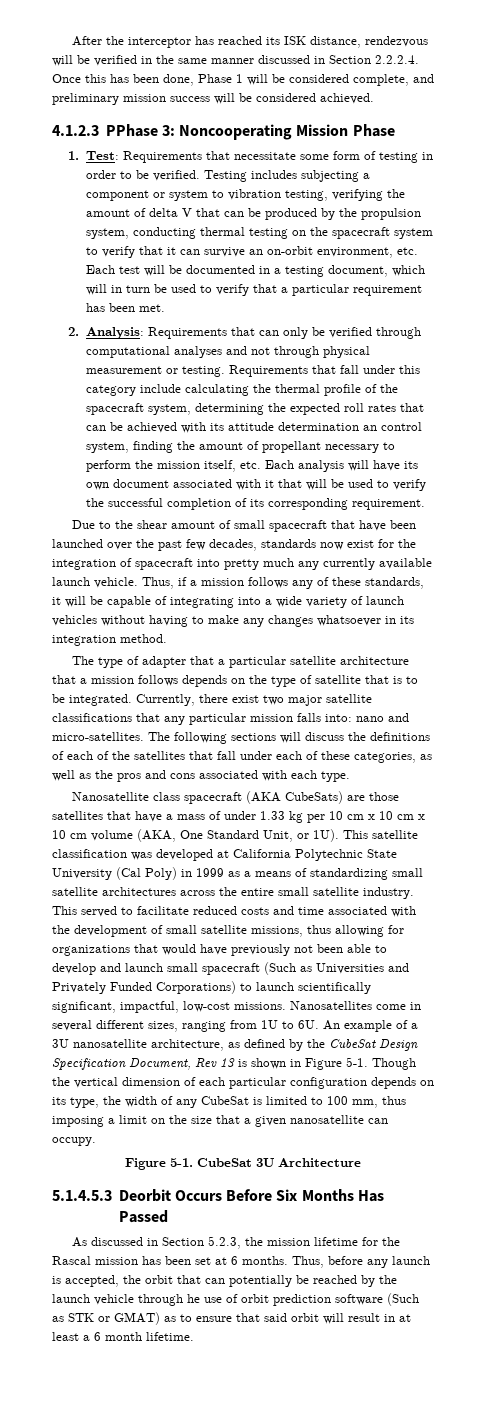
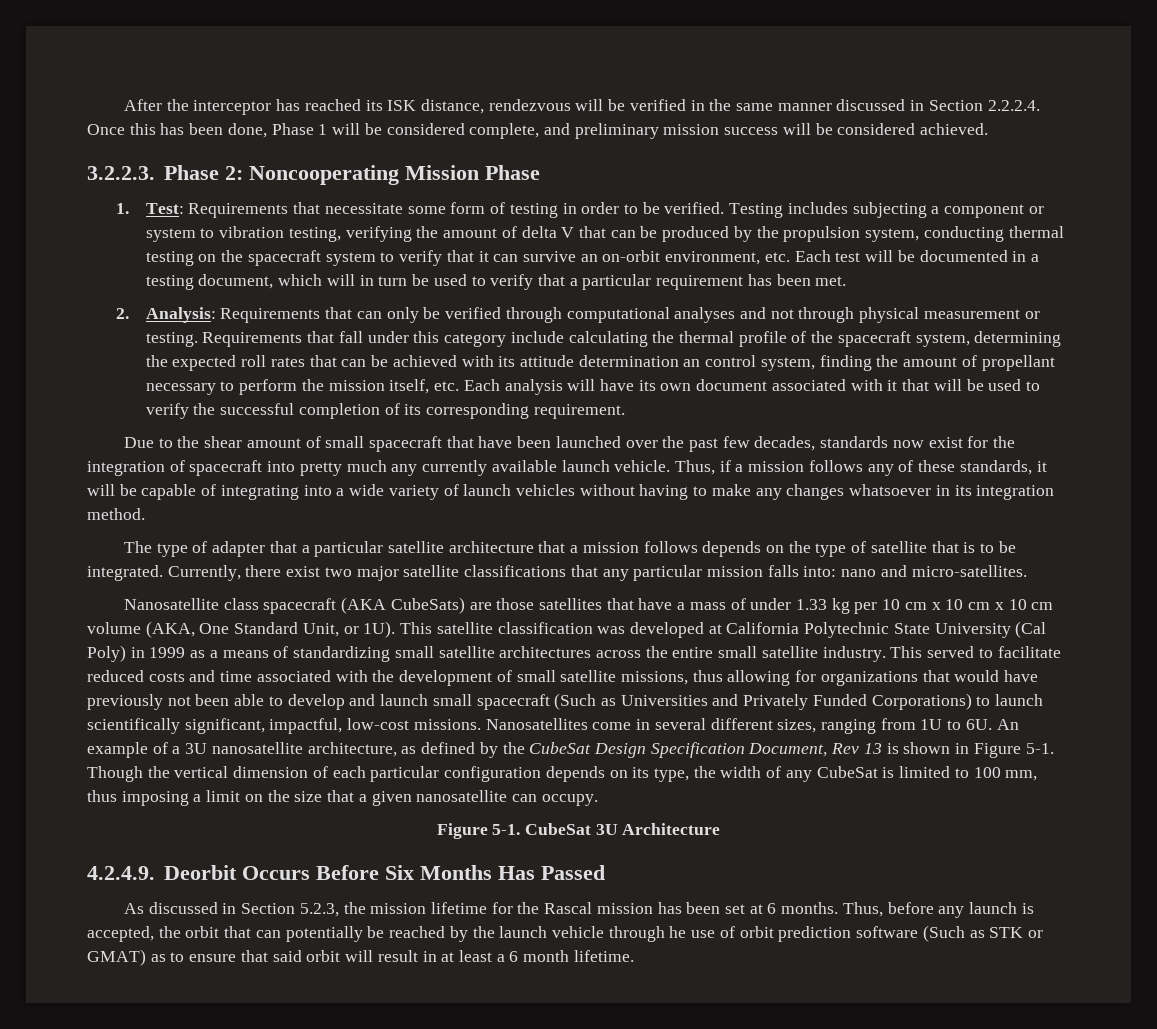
- 4.1.2.3 PPhase 3: Noncooperating Mission Phase
+ 3.2.2.3. Phase 2: Noncooperating Mission Phase
- The following sections will discuss the definitions of each of the satellites that fall under each of these categories, as well as the pros and cons associated with each type.
- 5.1.4.5.3 Deorbit Occurs Before Six Months Has Passed
+ 4.2.4.9. Deorbit Occurs Before Six Months Has Passed

